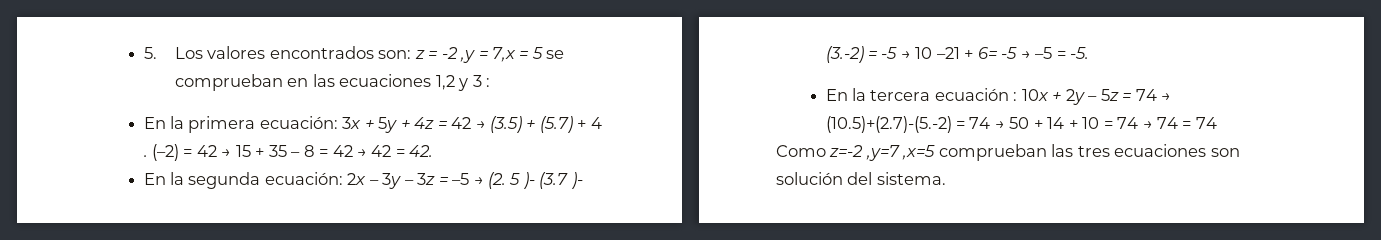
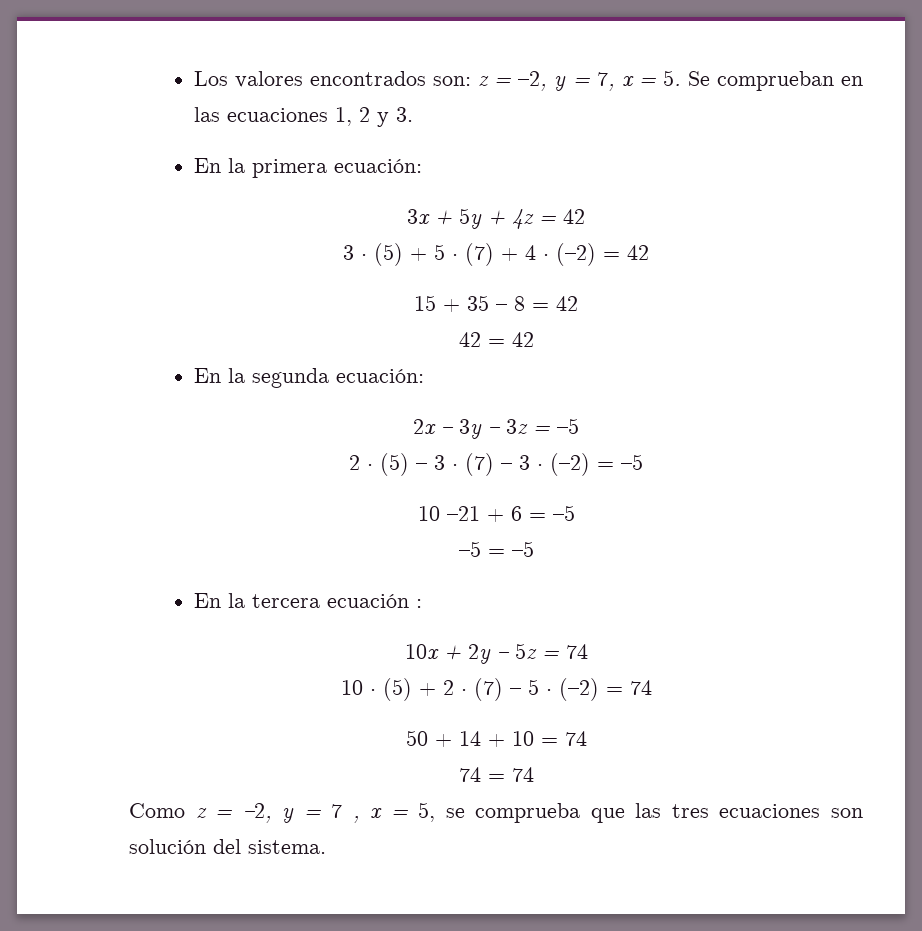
- 5. Los valores encontrados son: z = -2 ,y = 7,x = 5 se comprueban en las ecuaciones 1,2 y 3 :
+ Los valores encontrados son: z = –2, y = 7, x = 5. Se comprueban en las ecuaciones 1, 2 y 3.
- En la primera ecuación: 3x + 5y + 4z = 42 → (3.5) + (5.7) + 4 . (–2) = 42 → 15 + 35 – 8 = 42 → 42 = 42.
+ En la primera ecuación:
+ 3x + 5y + 4z = 42
+ 3 · (5) + 5 · (7) + 4 · (–2) = 42
+ 15 + 35 – 8 = 42
+ 42 = 42
- En la segunda ecuación: 2x – 3y – 3z = –5 → (2. 5 )- (3.7 )- (3.-2) = -5 → 10 –21 + 6= -5 → –5 = -5.
+ En la segunda ecuación:
+ 2x – 3y – 3z = –5
+ 2 · (5) – 3 · (7) – 3 · (–2) = –5
+ 10 –21 + 6 = –5
+ –5 = –5
- En la tercera ecuación : 10x + 2y – 5z = 74 → (10.5)+(2.7)-(5.-2) = 74 → 50 + 14 + 10 = 74 → 74 = 74
+ En la tercera ecuación :
+ 10x + 2y – 5z = 74
+ 10 · (5) + 2 · (7) – 5 · (–2) = 74
+ 50 + 14 + 10 = 74
+ 74 = 74
- Como z=-2 ,y=7 ,x=5 comprueban las tres ecuaciones son solución del sistema.
+ Como z = –2, y = 7 , x = 5, se comprueba que las tres ecuaciones son solución del sistema.

